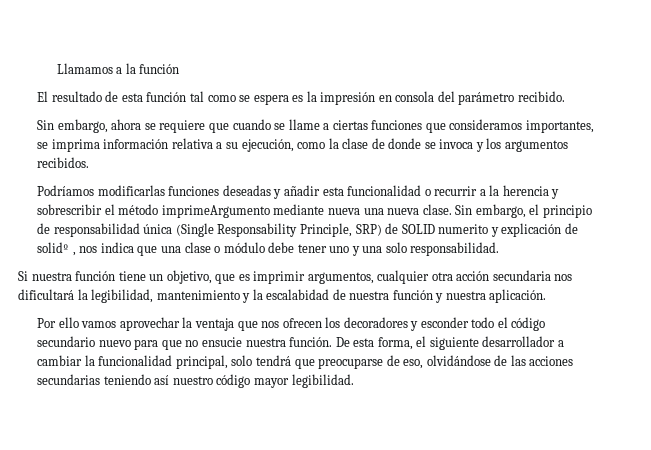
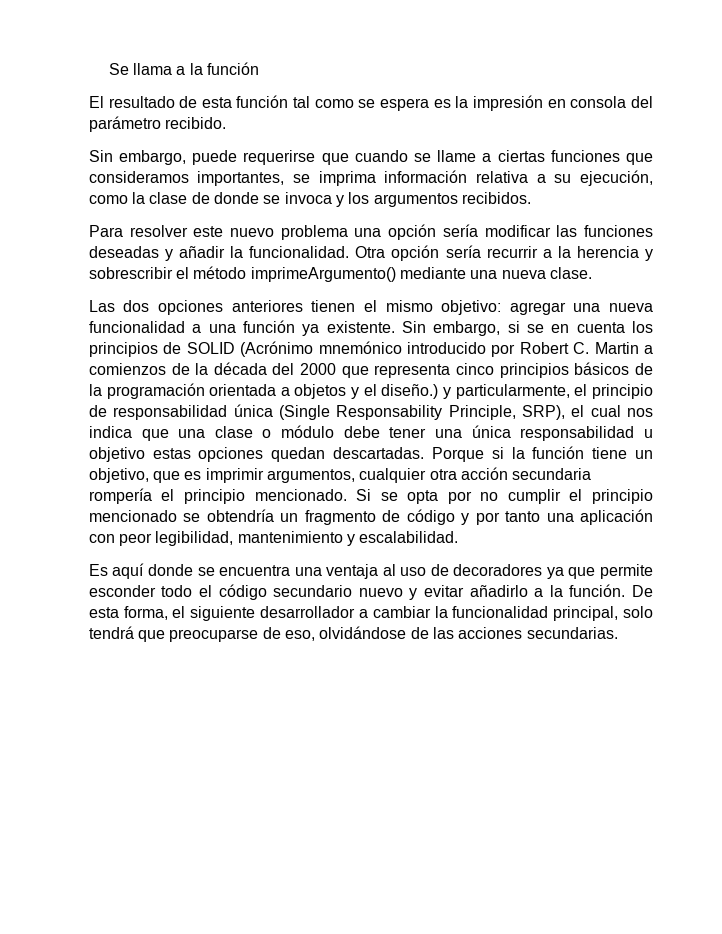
- Llamamos a la función
+ Se llama a la función
- Sin embargo, ahora se requiere que cuando se llame a ciertas funciones que consideramos importantes, se imprima información relativa a su ejecución, como la clase de donde se invoca y los argumentos recibidos.
+ Sin embargo, puede requerirse que cuando se llame a ciertas funciones que consideramos importantes, se imprima información relativa a su ejecución, como la clase de donde se invoca y los argumentos recibidos.
- Podríamos modificarlas funciones deseadas y añadir esta funcionalidad o recurrir a la herencia y sobrescribir el método imprimeArgumento mediante nueva una nueva clase. Sin embargo, el principio de responsabilidad única (Single Responsability Principle, SRP) de SOLID numerito y explicación de solidº , nos indica que una clase o módulo debe tener uno y una solo responsabilidad.
- Si nuestra función tiene un objetivo, que es imprimir argumentos, cualquier otra acción secundaria nos dificultará la legibilidad, mantenimiento y la escalabidad de nuestra función y nuestra aplicación.
- Por ello vamos aprovechar la ventaja que nos ofrecen los decoradores y esconder todo el código secundario nuevo para que no ensucie nuestra función.
+ Para resolver este nuevo problema una opción sería modificar las funciones deseadas y añadir la funcionalidad. Otra opción sería recurrir a la herencia y sobrescribir el método imprimeArgumento() mediante una nueva clase.
+ Las dos opciones anteriores tienen el mismo objetivo: agregar una nueva funcionalidad a una función ya existente. Sin embargo, si se en cuenta los principios de SOLID (Acrónimo mnemónico introducido por Robert C. Martin a comienzos de la década del 2000 que representa cinco principios básicos de la programación orientada a objetos y el diseño.) y particularmente, el principio de responsabilidad única (Single Responsability Principle, SRP), el cual nos indica que una clase o módulo debe tener una única responsabilidad u objetivo estas opciones quedan descartadas. Porque si la función tiene un objetivo, que es imprimir argumentos, cualquier otra acción secundaria rompería el principio mencionado. Si se opta por no cumplir el principio mencionado se obtendría un fragmento de código y por tanto una aplicación con peor legibilidad, mantenimiento y escalabilidad.
+ Es aquí donde se encuentra una ventaja al uso de decoradores ya que permite esconder todo el código secundario nuevo y evitar añadirlo a la función.
- De esta forma, el siguiente desarrollador a cambiar la funcionalidad principal, solo tendrá que preocuparse de eso, olvidándose de las acciones secundarias teniendo así nuestro código mayor legibilidad.
+ De esta forma, el siguiente desarrollador a cambiar la funcionalidad principal, solo tendrá que preocuparse de eso, olvidándose de las acciones secundarias.

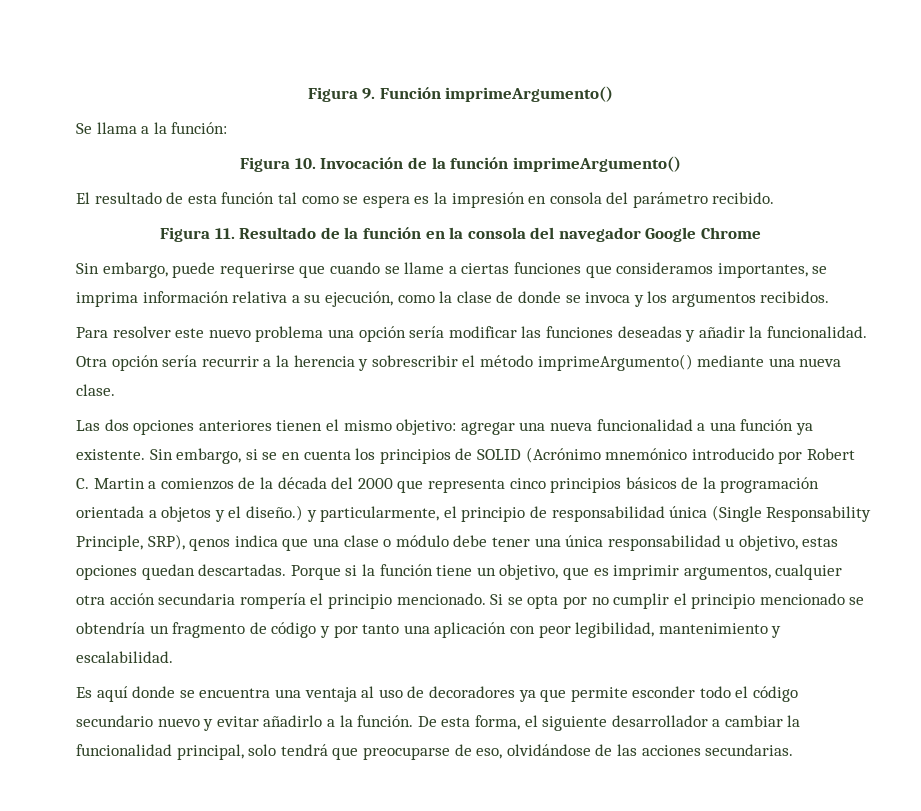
- Se llama a la función
+ Figura 9. Función imprimeArgumento()
+ Se llama a la función:
+ Figura 10. Invocación de la función imprimeArgumento()
+ Figura 11. Resultado de la función en la consola del navegador Google Chrome
- Sin embargo, si se en cuenta los principios de SOLID (Acrónimo mnemónico introducido por Robert C. Martin a comienzos de la década del 2000 que representa cinco principios básicos de la programación orientada a objetos y el diseño.) y particularmente, el principio de responsabilidad única (Single Responsability Principle, SRP), el cual nos indica que una clase o módulo debe tener una única responsabilidad u objetivo estas opciones quedan descartadas.
+ Sin embargo, si se en cuenta los principios de SOLID (Acrónimo mnemónico introducido por Robert C. Martin a comienzos de la década del 2000 que representa cinco principios básicos de la programación orientada a objetos y el diseño.) y particularmente, el principio de responsabilidad única (Single Responsability Principle, SRP), qenos indica que una clase o módulo debe tener una única responsabilidad u objetivo, estas opciones quedan descartadas.

